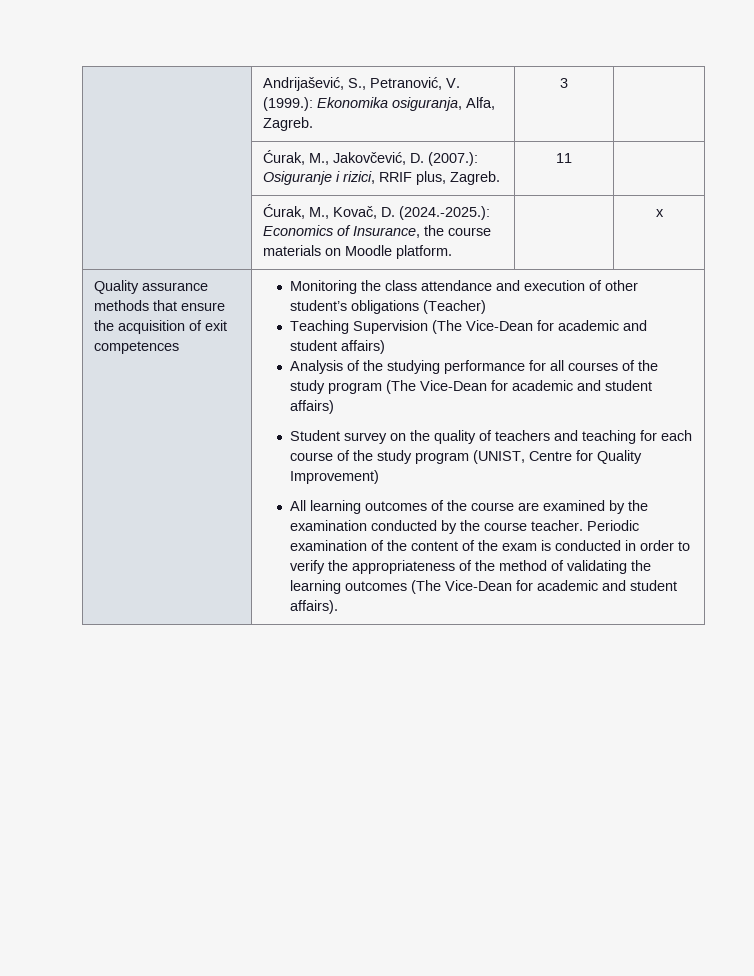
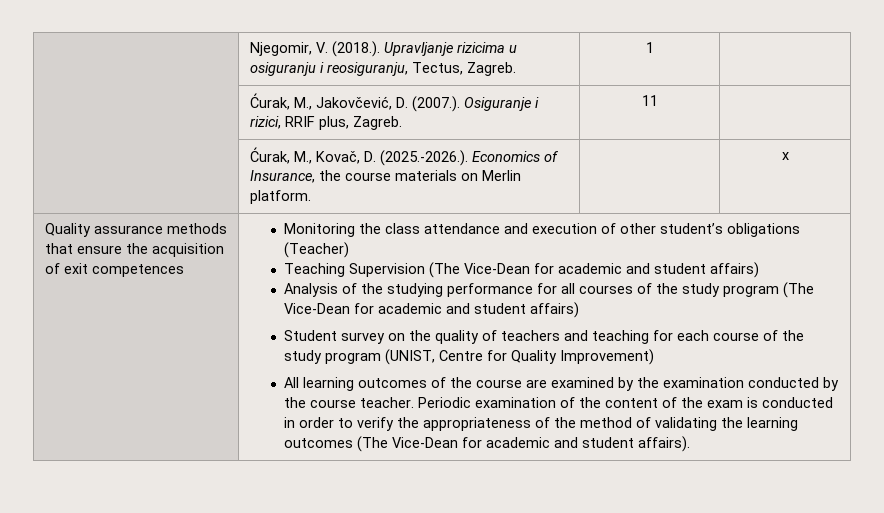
- | Andrijašević, S., Petranović, V. (1999.): Ekonomika osiguranja, Alfa, Zagreb. | 3 |
+ | Njegomir, V. (2018.). Upravljanje rizicima u osiguranju i reosiguranju, Tectus, Zagreb. | 1 |
- | Ćurak, M., Jakovčević, D. (2007.): Osiguranje i rizici, RRIF plus, Zagreb. | 11 |
+ | Ćurak, M., Jakovčević, D. (2007.). Osiguranje i rizici, RRIF plus, Zagreb. | 11 |
- | Ćurak, M., Kovač, D. (2024.-2025.): Economics of Insurance, the course materials on Moodle platform. | | x
+ | Ćurak, M., Kovač, D. (2025.-2026.). Economics of Insurance, the course materials on Merlin platform. | | x

